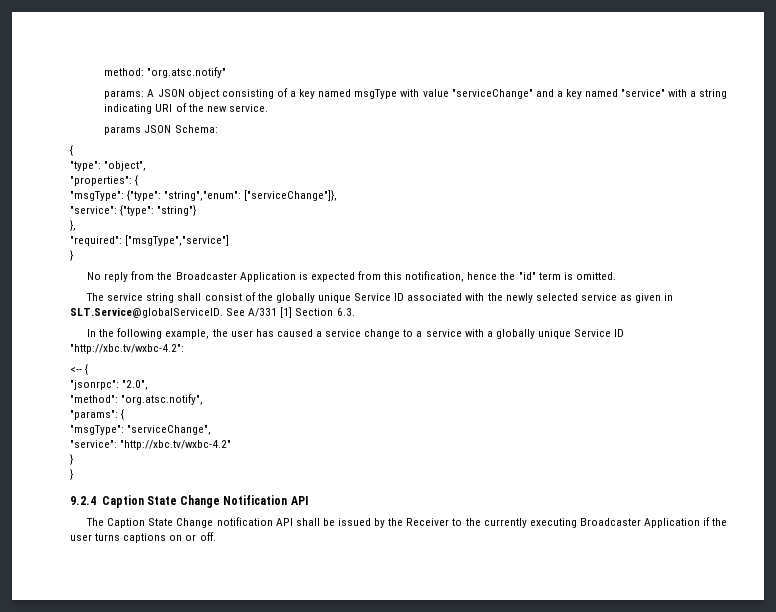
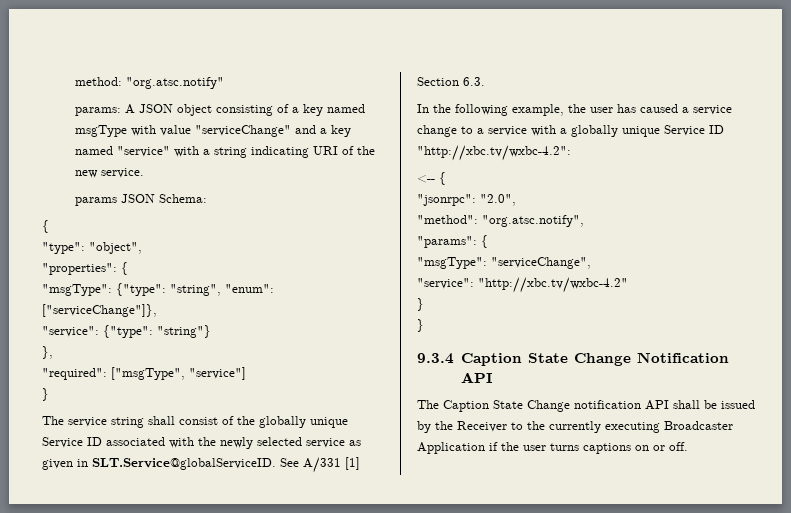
- "msgType": {"type": "string","enum": ["serviceChange"]},
+ "msgType": {"type": "string", "enum": ["serviceChange"]},
- "required": ["msgType","service"]
+ "required": ["msgType", "service"]
  }
- No reply from the Broadcaster Application is expected from this notification, hence the "id" term is omitted.
- 9.2.4 Caption State Change Notification API
+ 9.3.4 Caption State Change Notification API

